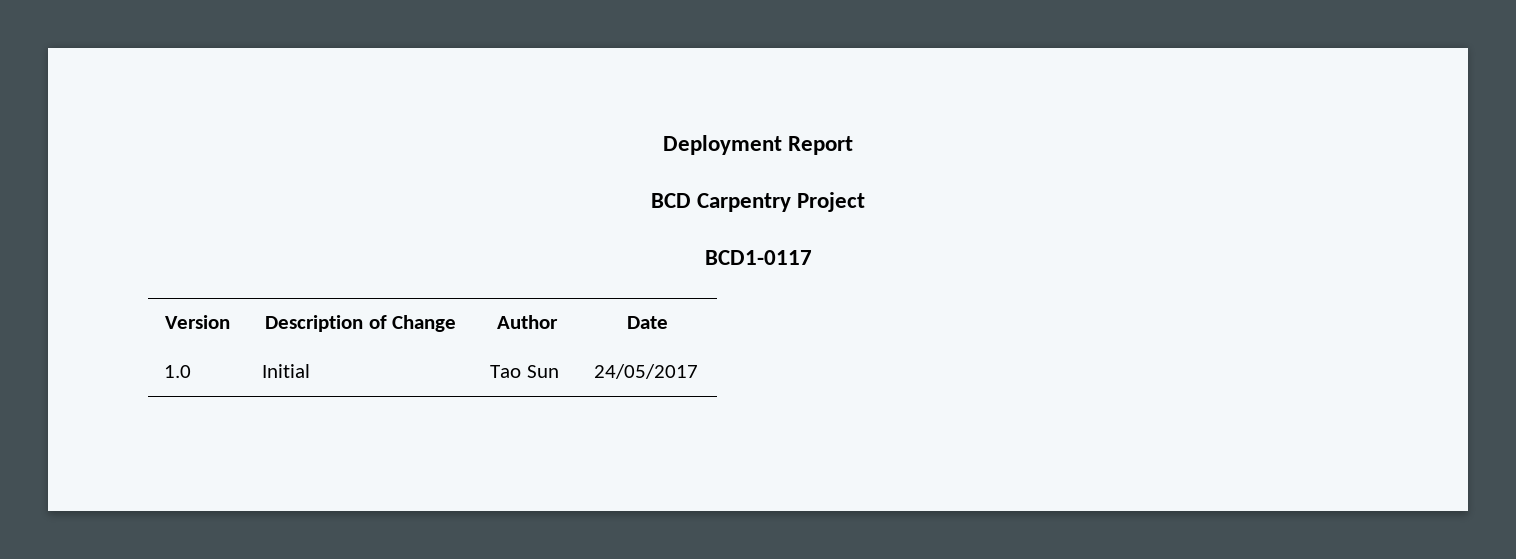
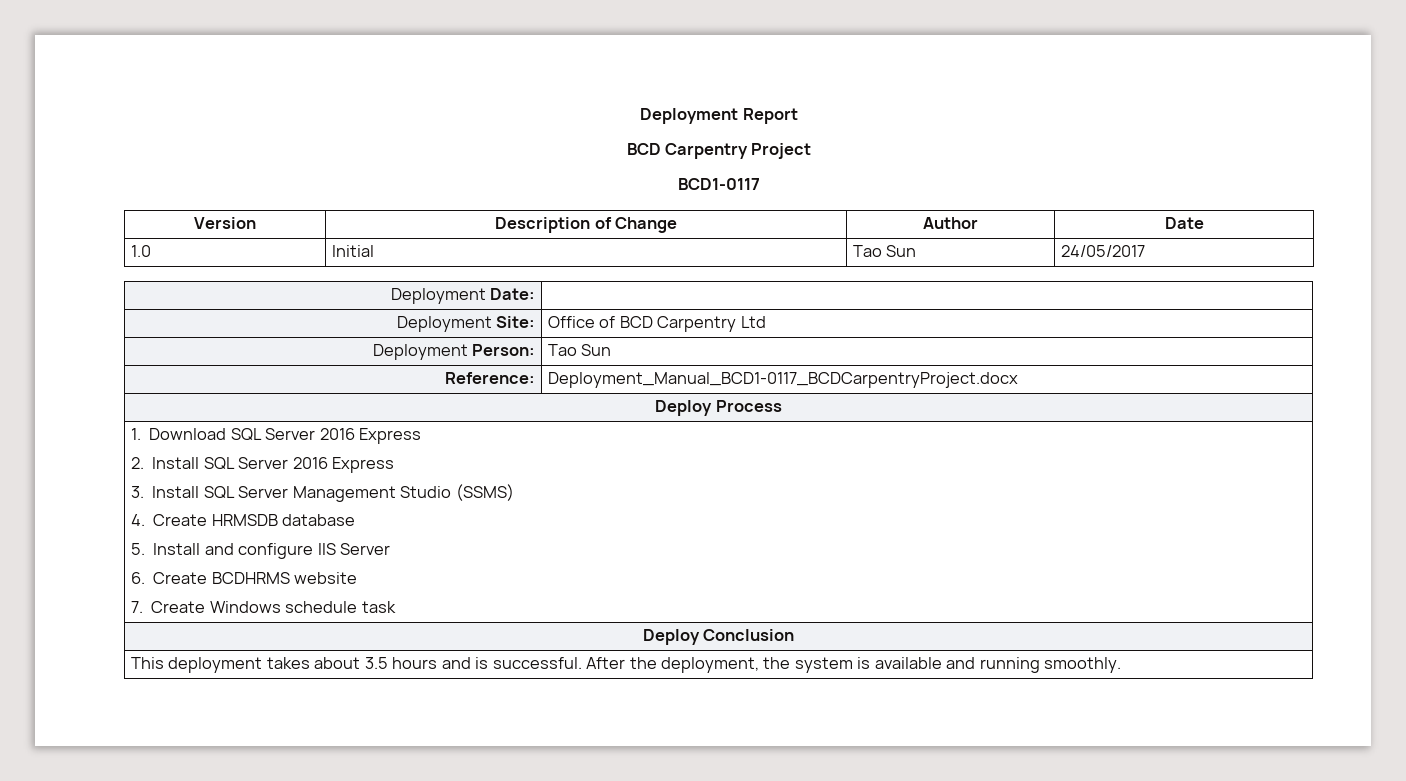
+ Deployment Date: |
+ Deployment Site: | Office of BCD Carpentry Ltd
+ Deployment Person: | Tao Sun
+ Reference: | Deployment_Manual_BCD1-0117_BCDCarpentryProject.docx
+ Deploy Process
+ 1. Download SQL Server 2016 Express
+ 2. Install SQL Server 2016 Express
+ 3. Install SQL Server Management Studio (SSMS)
+ 4. Create HRMSDB database
+ 5. Install and configure IIS Server
+ 6. Create BCDHRMS website
+ 7. Create Windows schedule task
+ Deploy Conclusion
+ This deployment takes about 3.5 hours and is successful. After the deployment, the system is available and running smoothly.

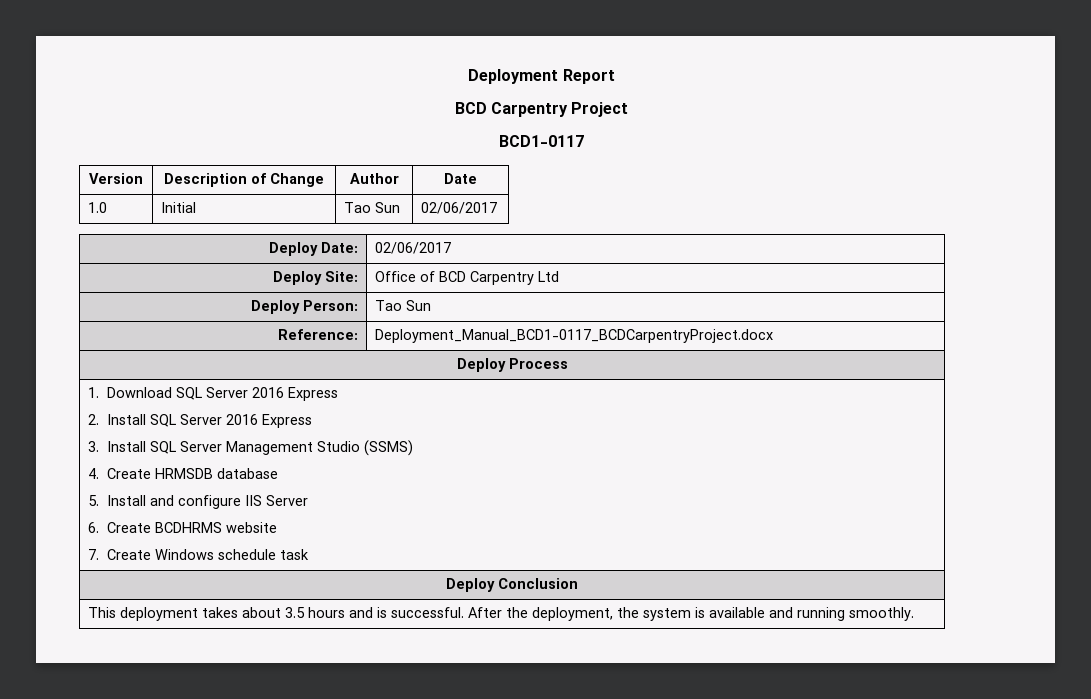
- 1.0 | Initial | Tao Sun | 24/05/2017
- Deployment Date: |
- Deployment Site: | Office of BCD Carpentry Ltd
+ 1.0 | Initial | Tao Sun | 02/06/2017
+ Deploy Date: | 02/06/2017
+ Deploy Site: | Office of BCD Carpentry Ltd
- Deployment Person: | Tao Sun
+ Deploy Person: | Tao Sun

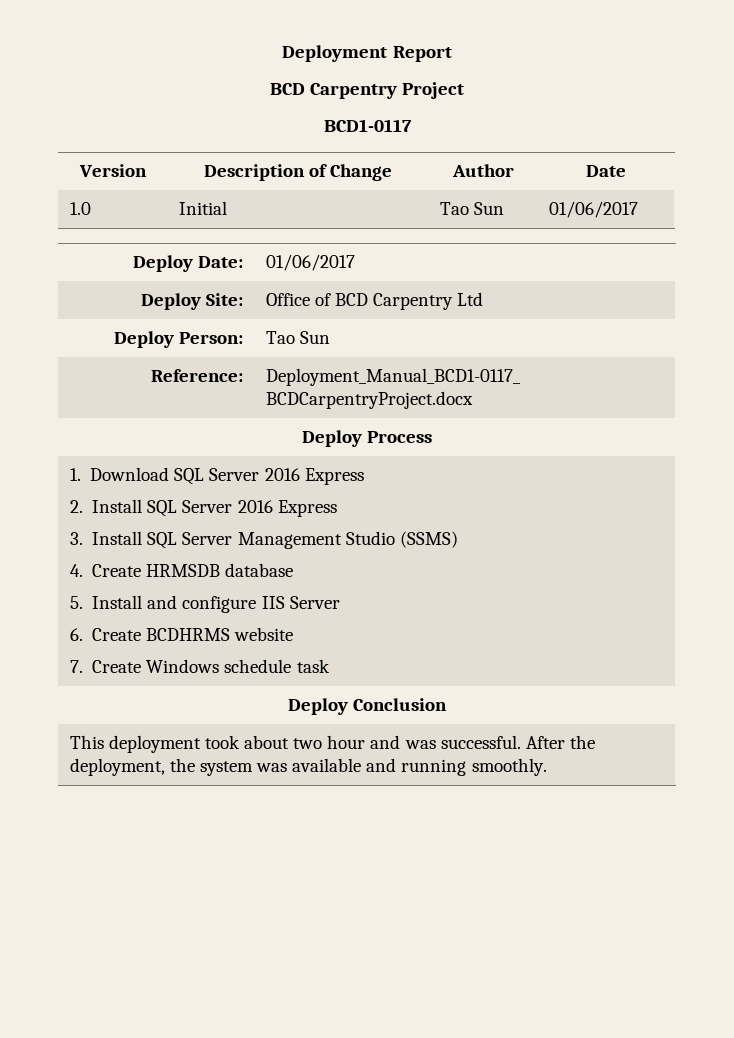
- 1.0 | Initial | Tao Sun | 02/06/2017
+ 1.0 | Initial | Tao Sun | 01/06/2017
- Deploy Date: | 02/06/2017
+ Deploy Date: | 01/06/2017
- This deployment takes about 3.5 hours and is successful. After the deployment, the system is available and running smoothly.
+ This deployment took about two hour and was successful. After the deployment, the system was available and running smoothly.

